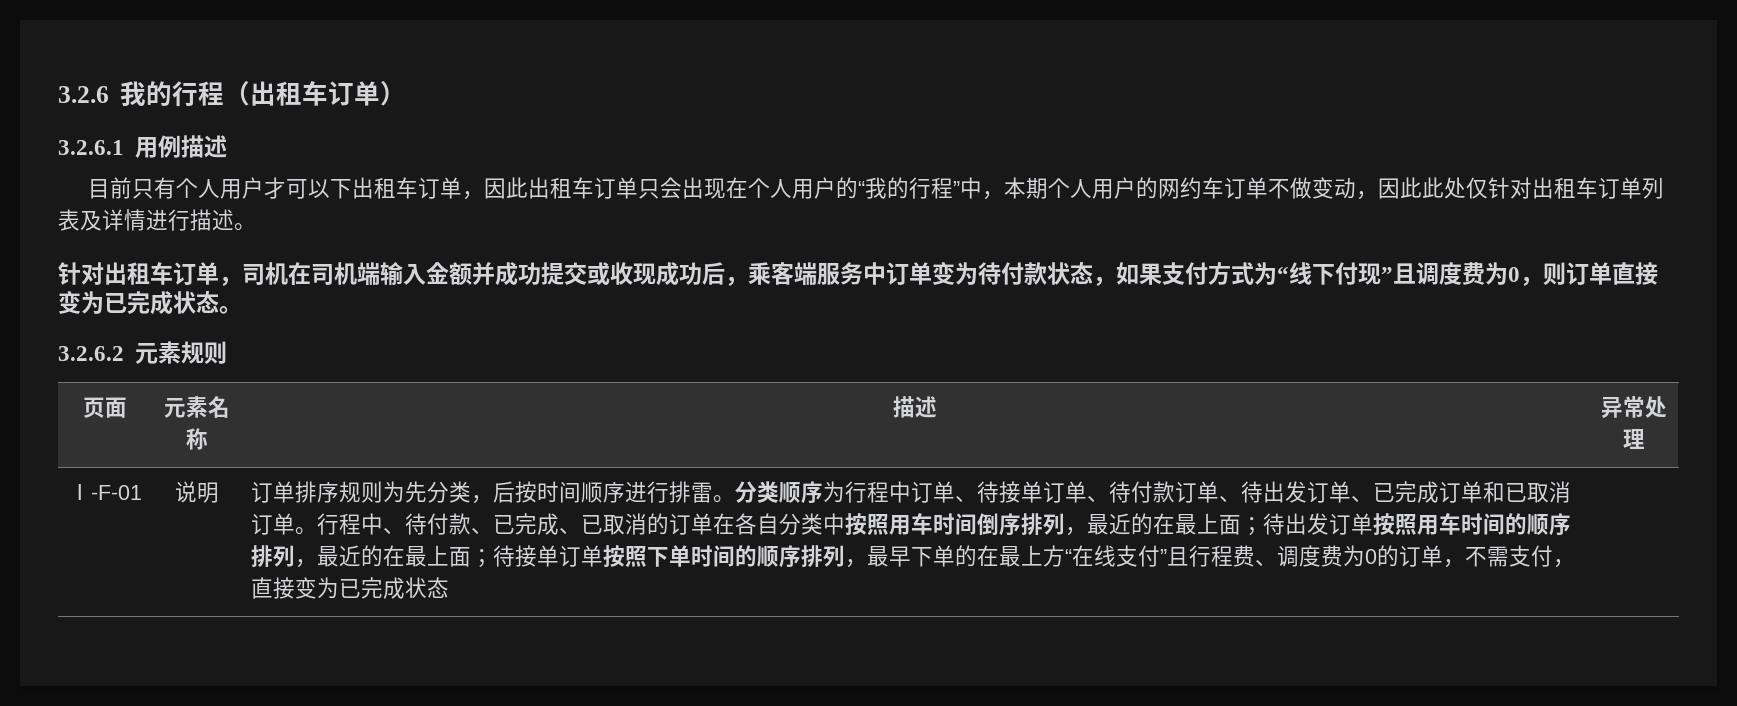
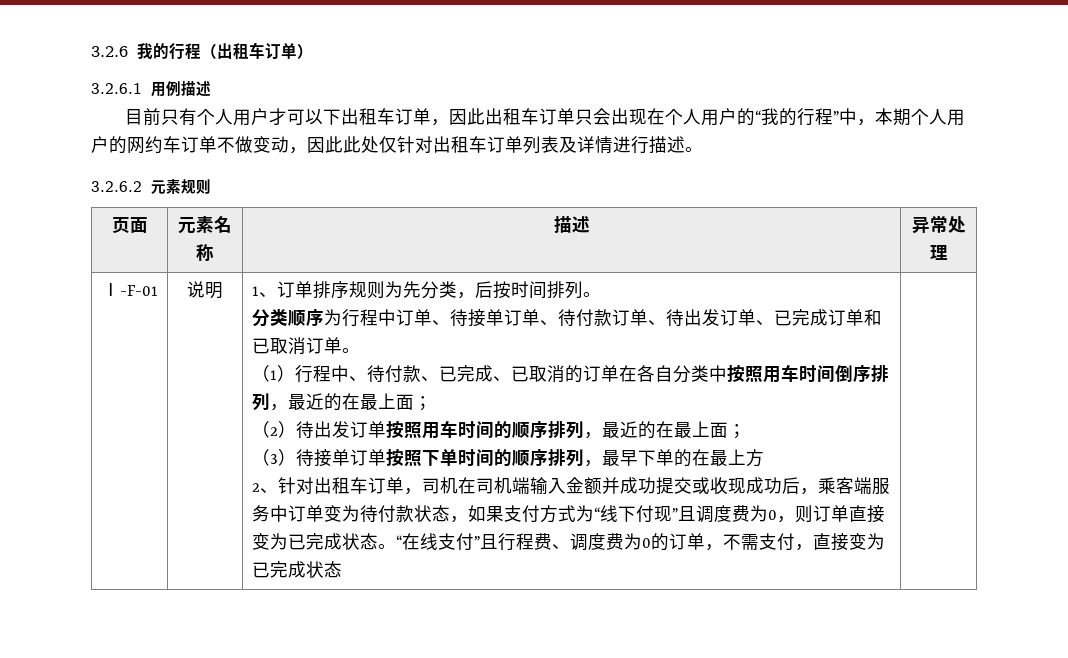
- 针对出租车订单，司机在司机端输入金额并成功提交或收现成功后，乘客端服务中订单变为待付款状态，如果支付方式为“线下付现”且调度费为0，则订单直接变为已完成状态。
  3.2.6.2元素规则
  页面 | 元素名称 | 描述 | 异常处理
- Ⅰ-F-01 | 说明 | 订单排序规则为先分类，后按时间顺序进行排雷。分类顺序为行程中订单、待接单订单、待付款订单、待出发订单、已完成订单和已取消订单。行程中、待付款、已完成、已取消的订单在各自分类中按照用车时间倒序排列，最近的在最上面；待出发订单按照用车时间的顺序排列，最近的在最上面；待接单订单按照下单时间的顺序排列，最早下单的在最上方“在线支付”且行程费、调度费为0的订单，不需支付，直接变为已完成状态
+ Ⅰ-F-01 | 说明 | 1、订单排序规则为先分类，后按时间排列。
+ 分类顺序为行程中订单、待接单订单、待付款订单、待出发订单、已完成订单和已取消订单。
+ （1）行程中、待付款、已完成、已取消的订单在各自分类中按照用车时间倒序排列，最近的在最上面；
+ （2）待出发订单按照用车时间的顺序排列，最近的在最上面；
+ （3）待接单订单按照下单时间的顺序排列，最早下单的在最上方
+ 2、针对出租车订单，司机在司机端输入金额并成功提交或收现成功后，乘客端服务中订单变为待付款状态，如果支付方式为“线下付现”且调度费为0，则订单直接变为已完成状态。“在线支付”且行程费、调度费为0的订单，不需支付，直接变为已完成状态

